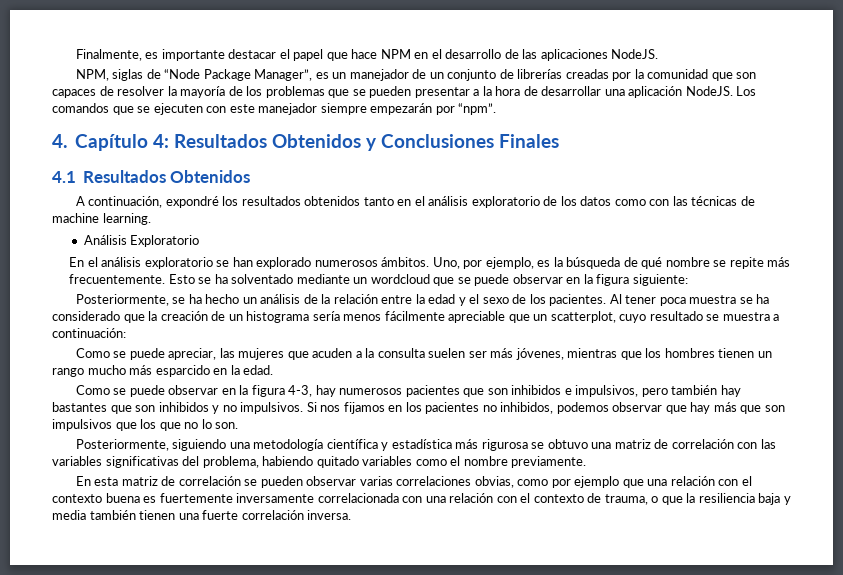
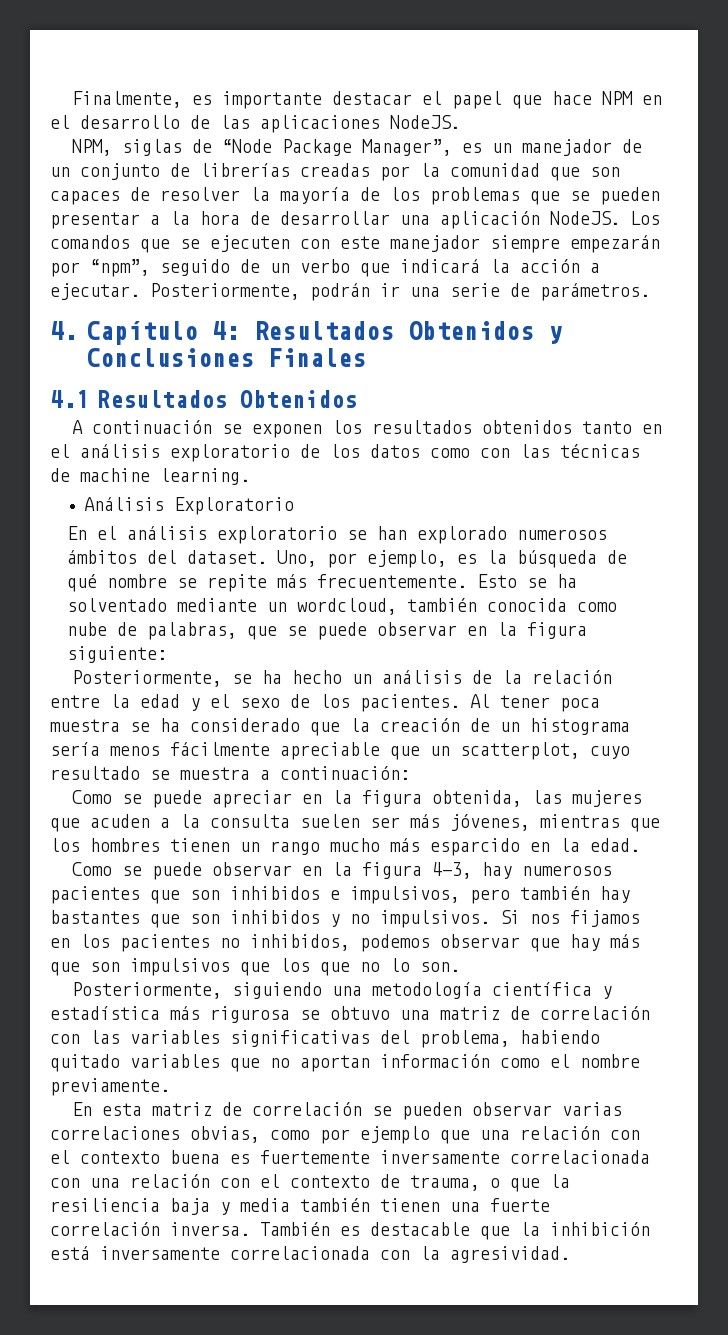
- Los comandos que se ejecuten con este manejador siempre empezarán por “npm”.
+ Los comandos que se ejecuten con este manejador siempre empezarán por “npm”, seguido de un verbo que indicará la acción a ejecutar. Posteriormente, podrán ir una serie de parámetros.
- A continuación, expondré los resultados obtenidos tanto en el análisis exploratorio de los datos como con las técnicas de machine learning.
+ A continuación se exponen los resultados obtenidos tanto en el análisis exploratorio de los datos como con las técnicas de machine learning.
- En el análisis exploratorio se han explorado numerosos ámbitos.
+ En el análisis exploratorio se han explorado numerosos ámbitos del dataset.
- Esto se ha solventado mediante un wordcloud que se puede observar en la figura siguiente:
+ Esto se ha solventado mediante un wordcloud, también conocida como nube de palabras, que se puede observar en la figura siguiente:
- Como se puede apreciar, las mujeres que acuden a la consulta suelen ser más jóvenes, mientras que los hombres tienen un rango mucho más esparcido en la edad.
+ Como se puede apreciar en la figura obtenida, las mujeres que acuden a la consulta suelen ser más jóvenes, mientras que los hombres tienen un rango mucho más esparcido en la edad.
- Posteriormente, siguiendo una metodología científica y estadística más rigurosa se obtuvo una matriz de correlación con las variables significativas del problema, habiendo quitado variables como el nombre previamente.
+ Posteriormente, siguiendo una metodología científica y estadística más rigurosa se obtuvo una matriz de correlación con las variables significativas del problema, habiendo quitado variables que no aportan información como el nombre previamente.
+ También es destacable que la inhibición está inversamente correlacionada con la agresividad.

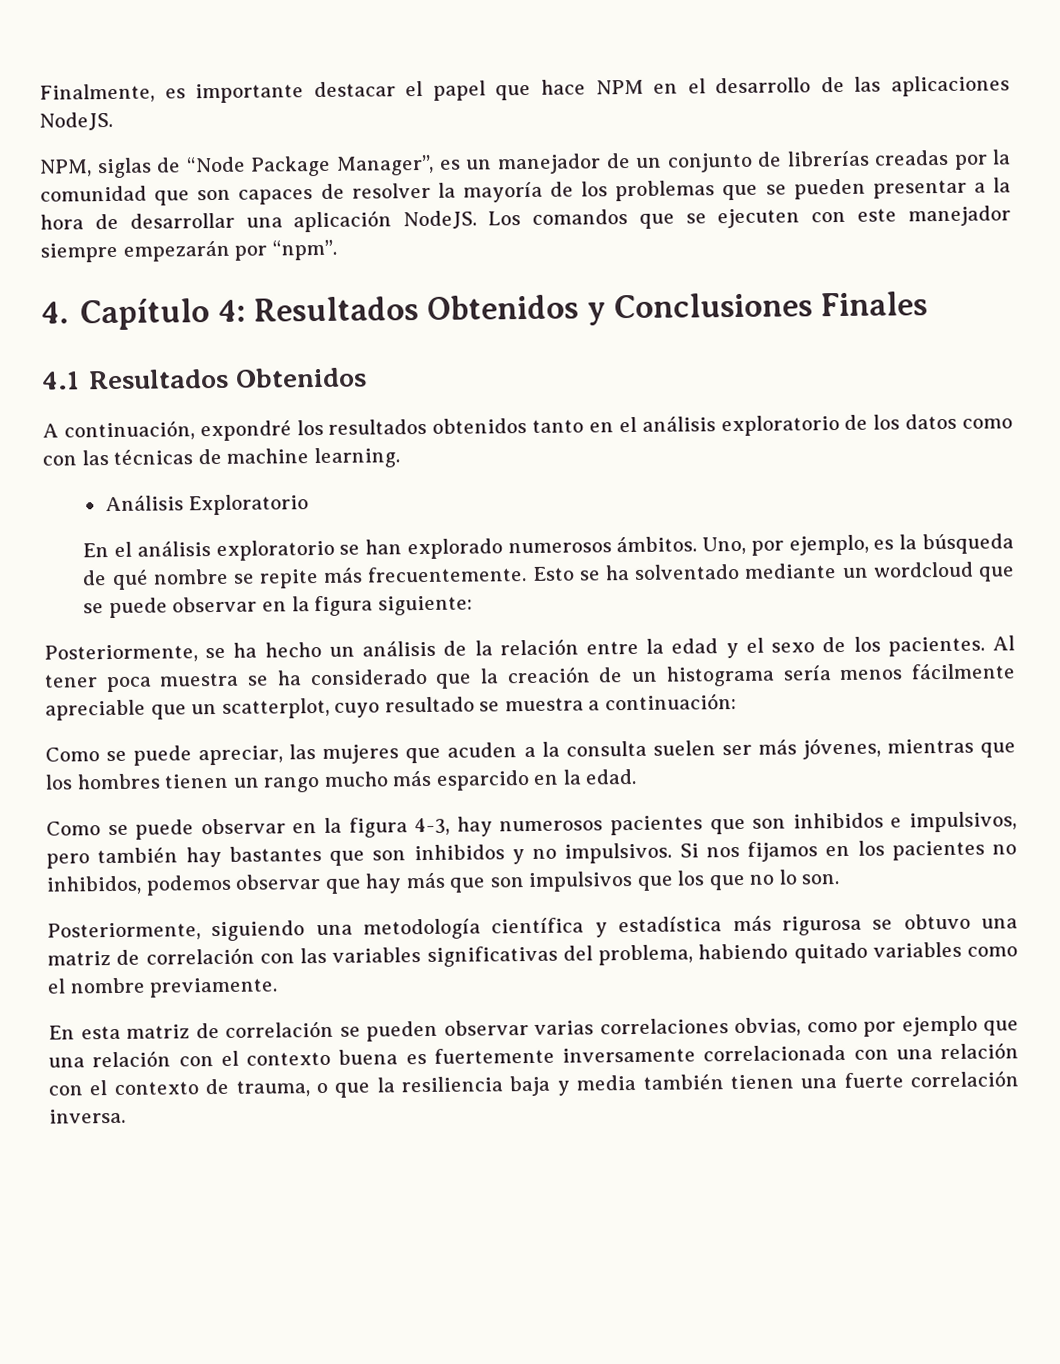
- Los comandos que se ejecuten con este manejador siempre empezarán por “npm”, seguido de un verbo que indicará la acción a ejecutar. Posteriormente, podrán ir una serie de parámetros.
+ Los comandos que se ejecuten con este manejador siempre empezarán por “npm”.
- A continuación se exponen los resultados obtenidos tanto en el análisis exploratorio de los datos como con las técnicas de machine learning.
+ A continuación, expondré los resultados obtenidos tanto en el análisis exploratorio de los datos como con las técnicas de machine learning.
- En el análisis exploratorio se han explorado numerosos ámbitos del dataset.
+ En el análisis exploratorio se han explorado numerosos ámbitos.
- Esto se ha solventado mediante un wordcloud, también conocida como nube de palabras, que se puede observar en la figura siguiente:
+ Esto se ha solventado mediante un wordcloud que se puede observar en la figura siguiente:
- Como se puede apreciar en la figura obtenida, las mujeres que acuden a la consulta suelen ser más jóvenes, mientras que los hombres tienen un rango mucho más esparcido en la edad.
+ Como se puede apreciar, las mujeres que acuden a la consulta suelen ser más jóvenes, mientras que los hombres tienen un rango mucho más esparcido en la edad.
- Posteriormente, siguiendo una metodología científica y estadística más rigurosa se obtuvo una matriz de correlación con las variables significativas del problema, habiendo quitado variables que no aportan información como el nombre previamente.
+ Posteriormente, siguiendo una metodología científica y estadística más rigurosa se obtuvo una matriz de correlación con las variables significativas del problema, habiendo quitado variables como el nombre previamente.
- También es destacable que la inhibición está inversamente correlacionada con la agresividad.

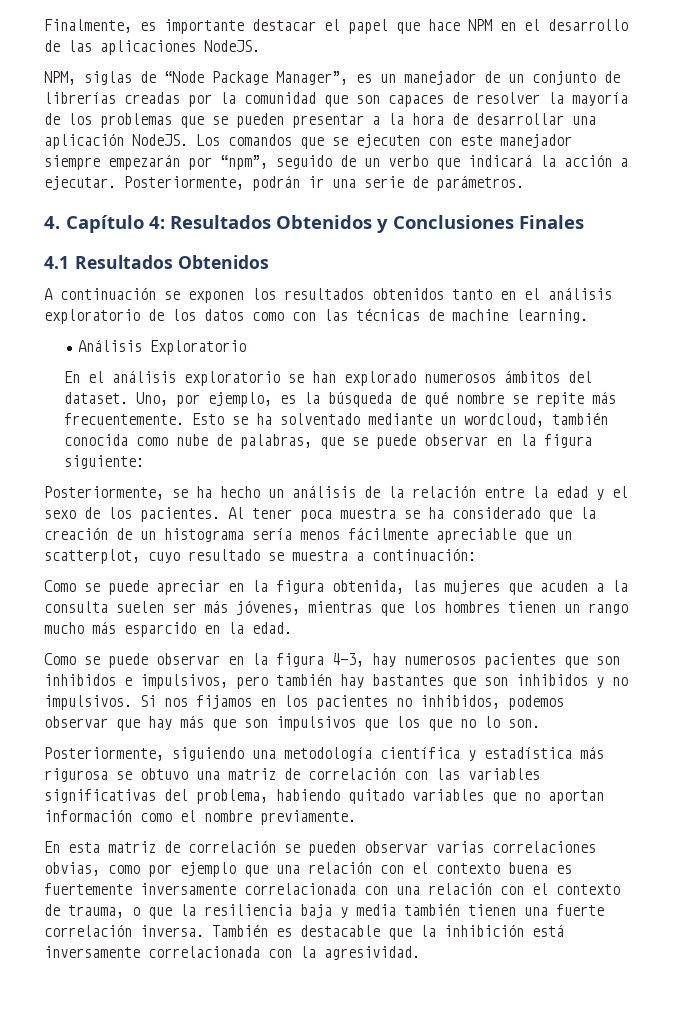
- Los comandos que se ejecuten con este manejador siempre empezarán por “npm”.
+ Los comandos que se ejecuten con este manejador siempre empezarán por “npm”, seguido de un verbo que indicará la acción a ejecutar. Posteriormente, podrán ir una serie de parámetros.
- A continuación, expondré los resultados obtenidos tanto en el análisis exploratorio de los datos como con las técnicas de machine learning.
+ A continuación se exponen los resultados obtenidos tanto en el análisis exploratorio de los datos como con las técnicas de machine learning.
- En el análisis exploratorio se han explorado numerosos ámbitos.
+ En el análisis exploratorio se han explorado numerosos ámbitos del dataset.
- Esto se ha solventado mediante un wordcloud que se puede observar en la figura siguiente:
+ Esto se ha solventado mediante un wordcloud, también conocida como nube de palabras, que se puede observar en la figura siguiente:
- Como se puede apreciar, las mujeres que acuden a la consulta suelen ser más jóvenes, mientras que los hombres tienen un rango mucho más esparcido en la edad.
+ Como se puede apreciar en la figura obtenida, las mujeres que acuden a la consulta suelen ser más jóvenes, mientras que los hombres tienen un rango mucho más esparcido en la edad.
- Posteriormente, siguiendo una metodología científica y estadística más rigurosa se obtuvo una matriz de correlación con las variables significativas del problema, habiendo quitado variables como el nombre previamente.
+ Posteriormente, siguiendo una metodología científica y estadística más rigurosa se obtuvo una matriz de correlación con las variables significativas del problema, habiendo quitado variables que no aportan información como el nombre previamente.
+ También es destacable que la inhibición está inversamente correlacionada con la agresividad.

